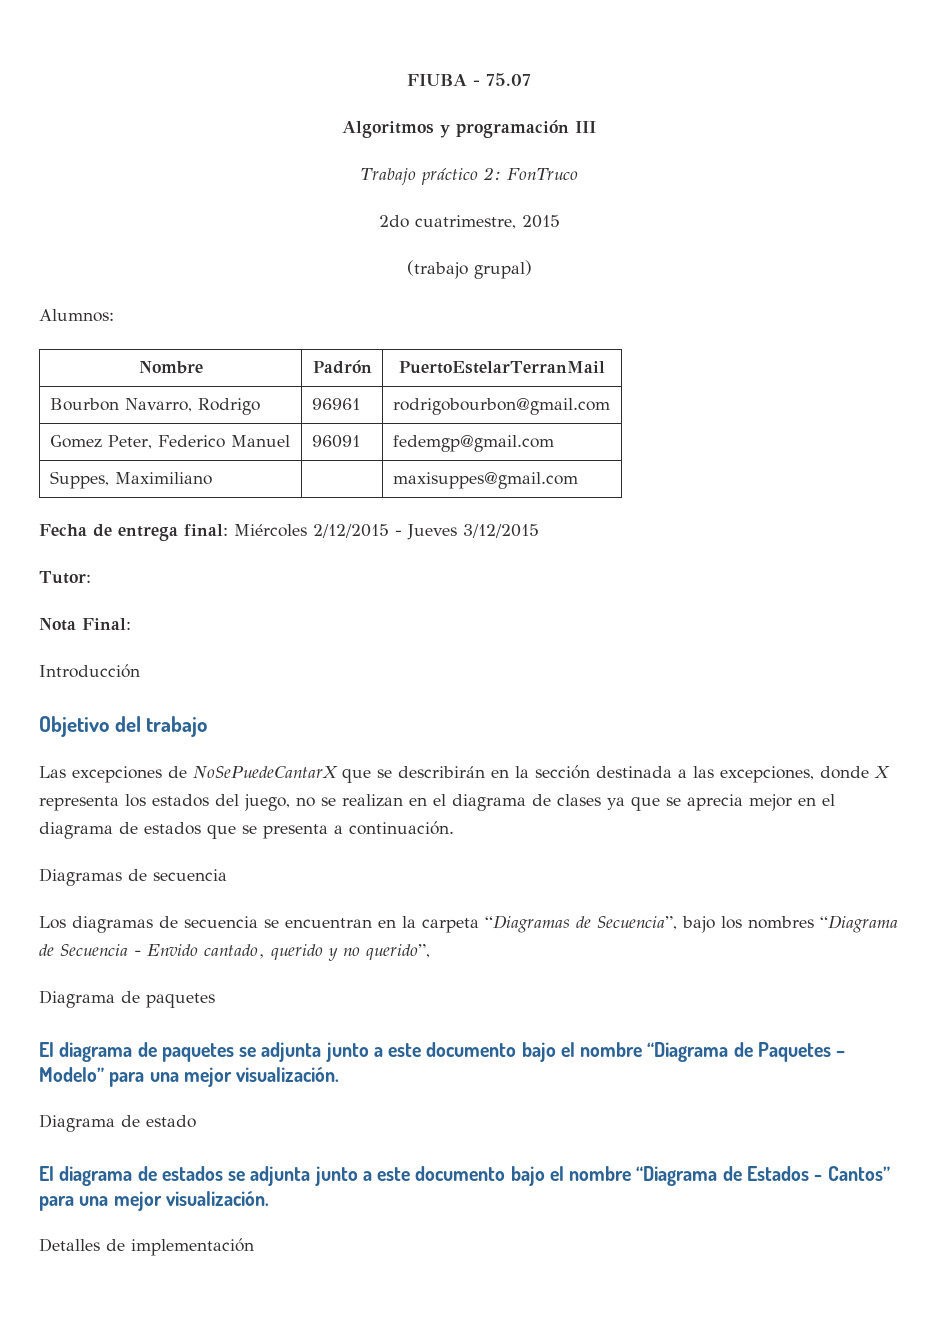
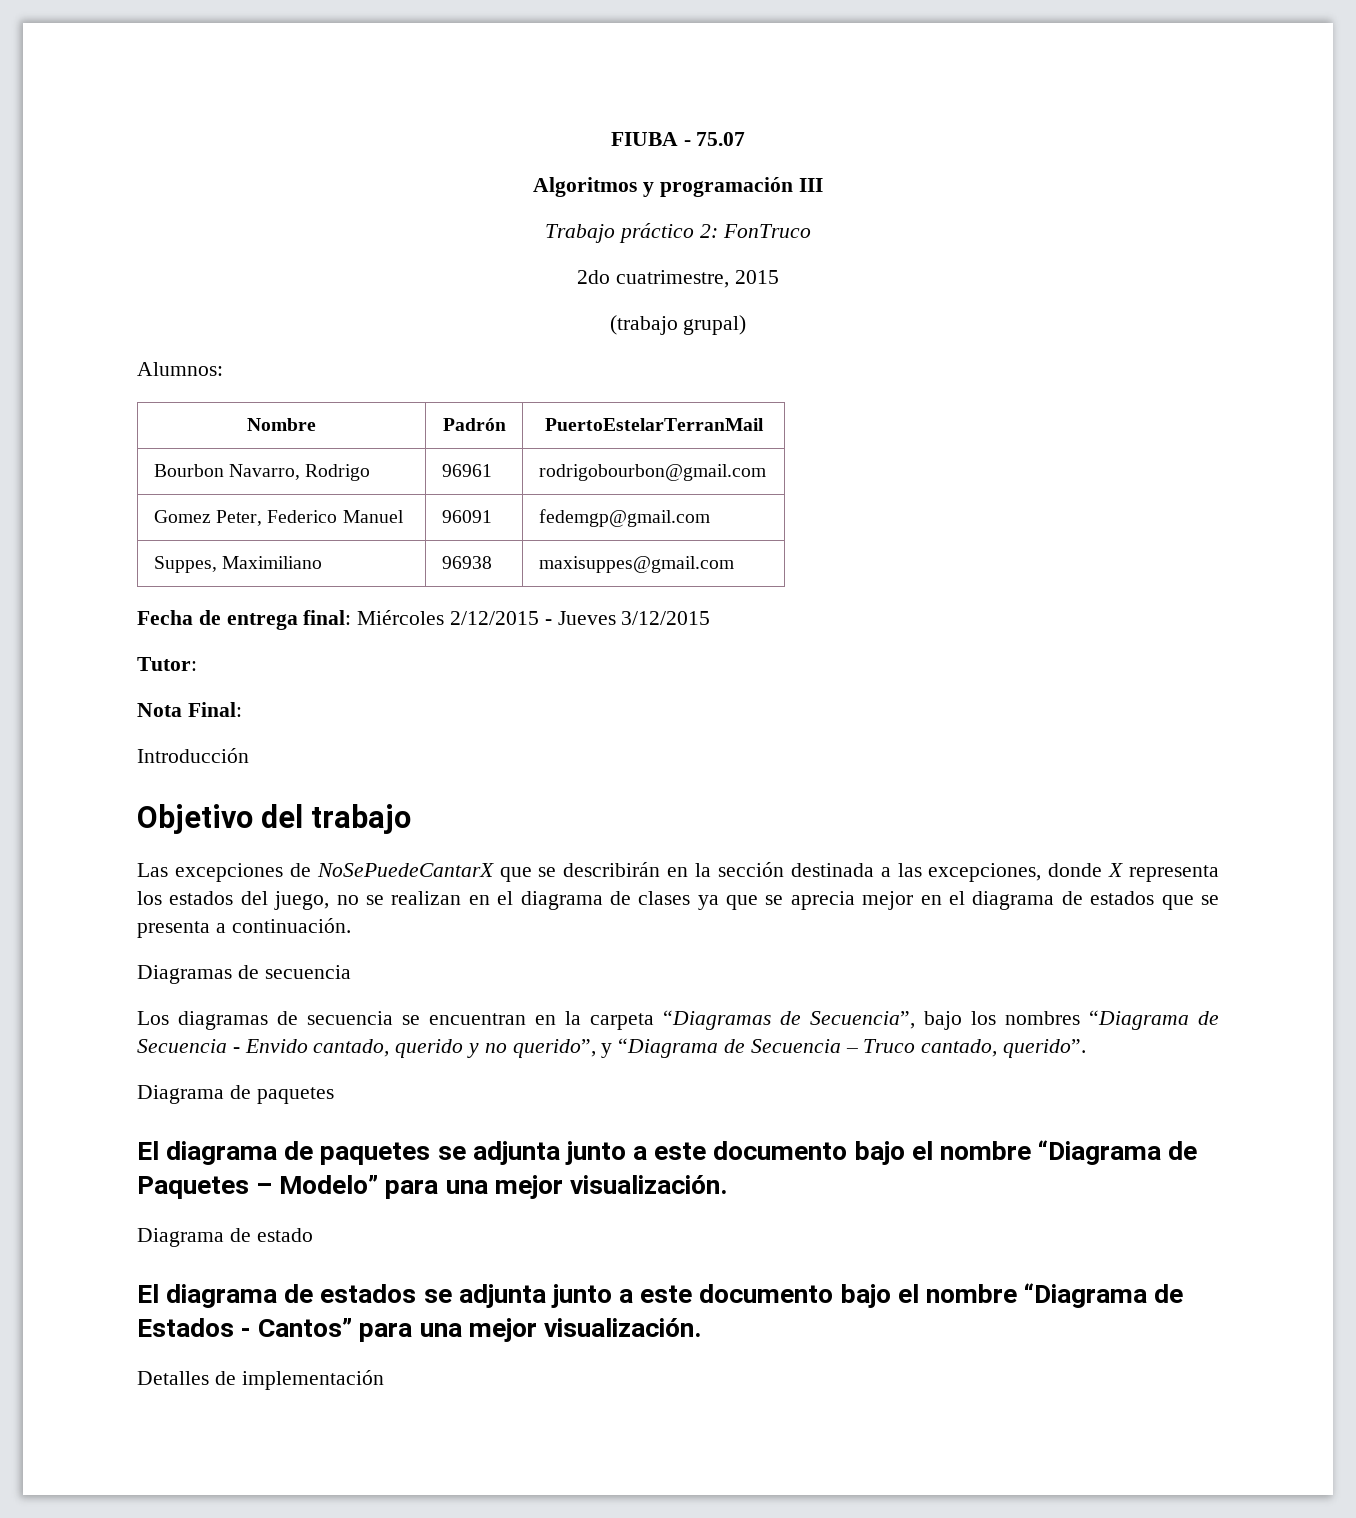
- Suppes, Maximiliano | | maxisuppes@gmail.com
+ Suppes, Maximiliano | 96938 | maxisuppes@gmail.com
- Los diagramas de secuencia se encuentran en la carpeta “Diagramas de Secuencia”, bajo los nombres “Diagrama de Secuencia - Envido cantado, querido y no querido”,
+ Los diagramas de secuencia se encuentran en la carpeta “Diagramas de Secuencia”, bajo los nombres “Diagrama de Secuencia - Envido cantado, querido y no querido”, y “Diagrama de Secuencia – Truco cantado, querido”.

